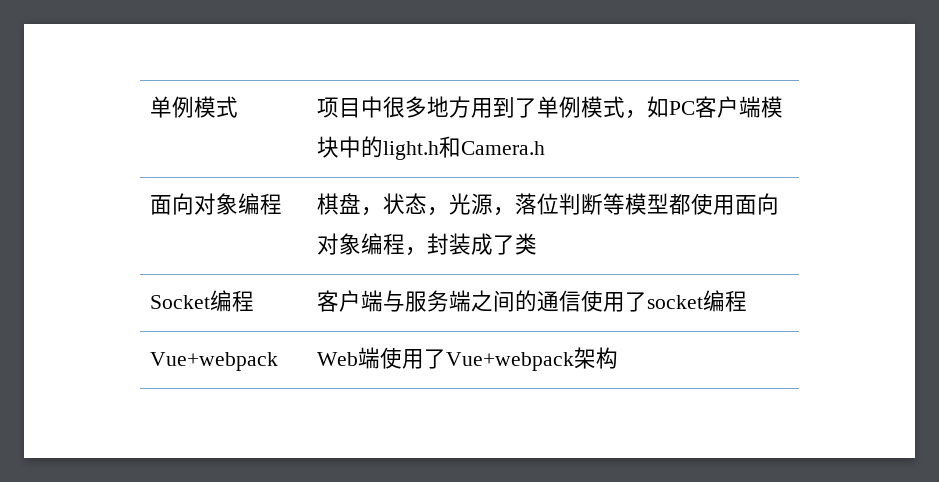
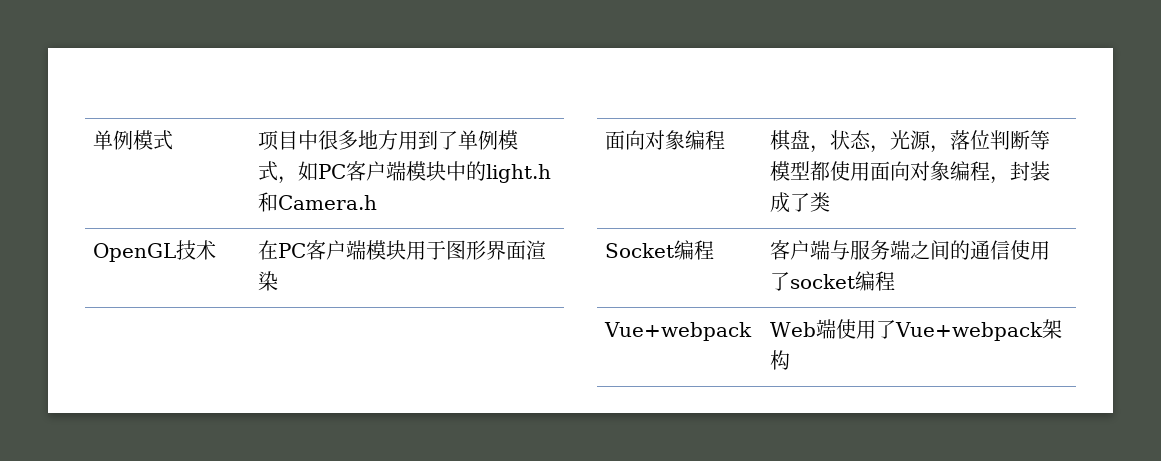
+ OpenGL技术 | 在PC客户端模块用于图形界面渲染

